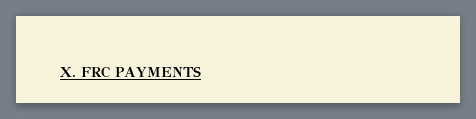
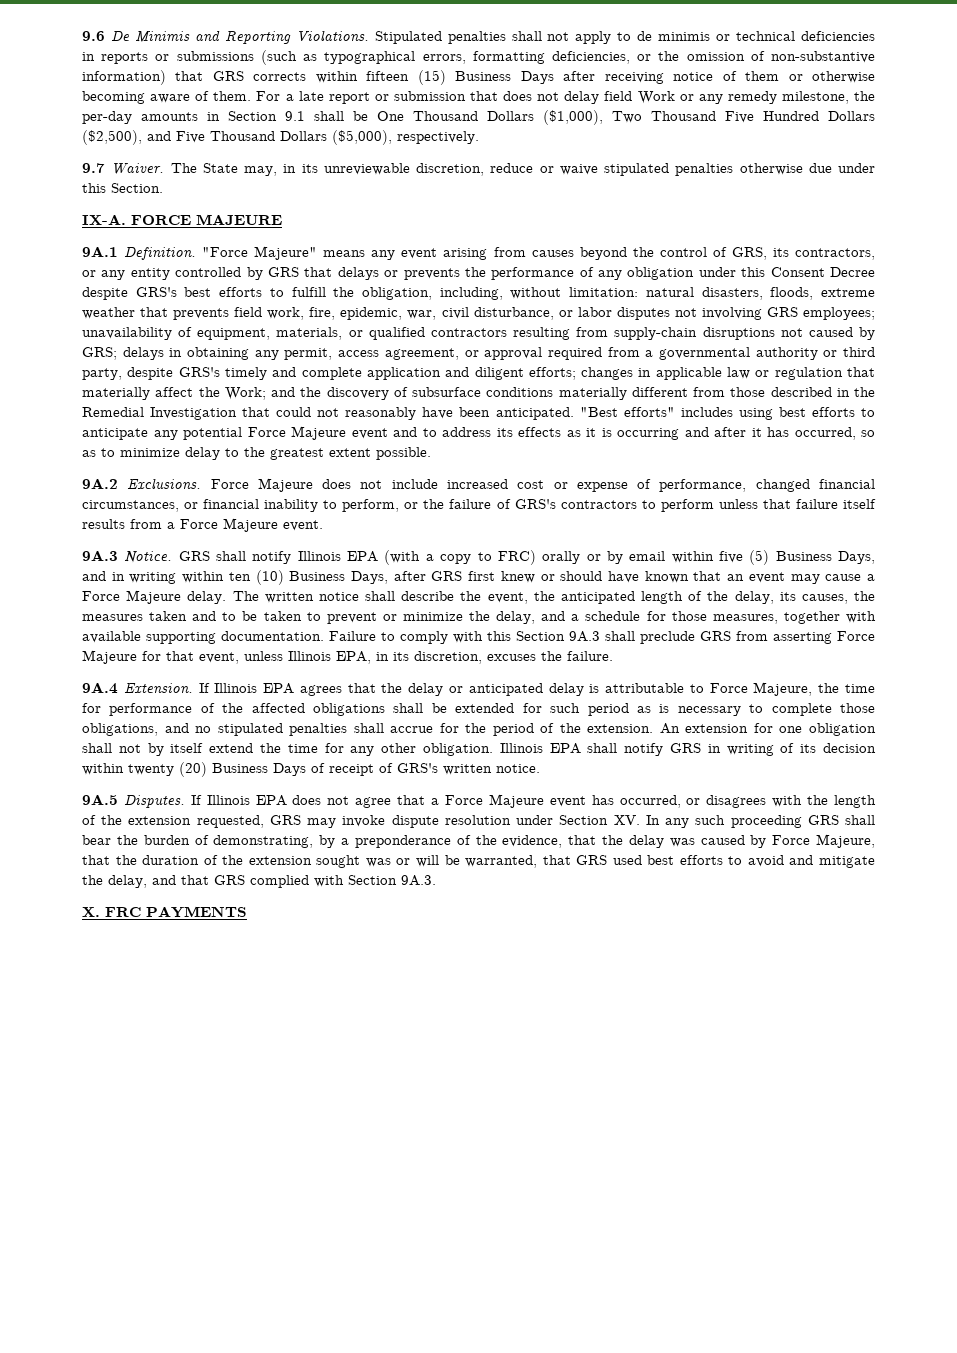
+ 9.6 De Minimis and Reporting Violations. Stipulated penalties shall not apply to de minimis or technical deficiencies in reports or submissions (such as typographical errors, formatting deficiencies, or the omission of non-substantive information) that GRS corrects within fifteen (15) Business Days after receiving notice of them or otherwise becoming aware of them. For a late report or submission that does not delay field Work or any remedy milestone, the per-day amounts in Section 9.1 shall be One Thousand Dollars ($1,000), Two Thousand Five Hundred Dollars ($2,500), and Five Thousand Dollars ($5,000), respectively.
+ 9.7 Waiver. The State may, in its unreviewable discretion, reduce or waive stipulated penalties otherwise due under this Section.
+ IX-A. FORCE MAJEURE
+ 9A.1 Definition. "Force Majeure" means any event arising from causes beyond the control of GRS, its contractors, or any entity controlled by GRS that delays or prevents the performance of any obligation under this Consent Decree despite GRS's best efforts to fulfill the obligation, including, without limitation: natural disasters, floods, extreme weather that prevents field work, fire, epidemic, war, civil disturbance, or labor disputes not involving GRS employees; unavailability of equipment, materials, or qualified contractors resulting from supply-chain disruptions not caused by GRS; delays in obtaining any permit, access agreement, or approval required from a governmental authority or third party, despite GRS's timely and complete application and diligent efforts; changes in applicable law or regulation that materially affect the Work; and the discovery of subsurface conditions materially different from those described in the Remedial Investigation that could not reasonably have been anticipated. "Best efforts" includes using best efforts to anticipate any potential Force Majeure event and to address its effects as it is occurring and after it has occurred, so as to minimize delay to the greatest extent possible.
+ 9A.2 Exclusions. Force Majeure does not include increased cost or expense of performance, changed financial circumstances, or financial inability to perform, or the failure of GRS's contractors to perform unless that failure itself results from a Force Majeure event.
+ 9A.3 Notice. GRS shall notify Illinois EPA (with a copy to FRC) orally or by email within five (5) Business Days, and in writing within ten (10) Business Days, after GRS first knew or should have known that an event may cause a Force Majeure delay. The written notice shall describe the event, the anticipated length of the delay, its causes, the measures taken and to be taken to prevent or minimize the delay, and a schedule for those measures, together with available supporting documentation. Failure to comply with this Section 9A.3 shall preclude GRS from asserting Force Majeure for that event, unless Illinois EPA, in its discretion, excuses the failure.
+ 9A.4 Extension. If Illinois EPA agrees that the delay or anticipated delay is attributable to Force Majeure, the time for performance of the affected obligations shall be extended for such period as is necessary to complete those obligations, and no stipulated penalties shall accrue for the period of the extension. An extension for one obligation shall not by itself extend the time for any other obligation. Illinois EPA shall notify GRS in writing of its decision within twenty (20) Business Days of receipt of GRS's written notice.
+ 9A.5 Disputes. If Illinois EPA does not agree that a Force Majeure event has occurred, or disagrees with the length of the extension requested, GRS may invoke dispute resolution under Section XV. In any such proceeding GRS shall bear the burden of demonstrating, by a preponderance of the evidence, that the delay was caused by Force Majeure, that the duration of the extension sought was or will be warranted, that GRS used best efforts to avoid and mitigate the delay, and that GRS complied with Section 9A.3.

